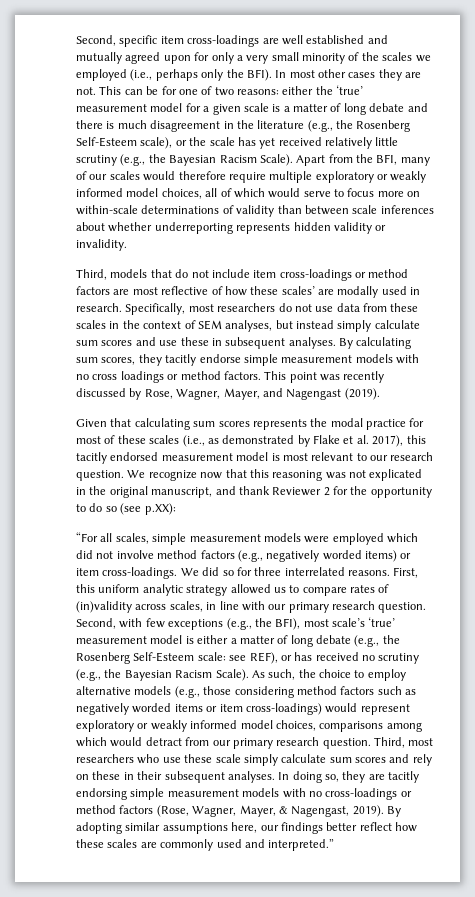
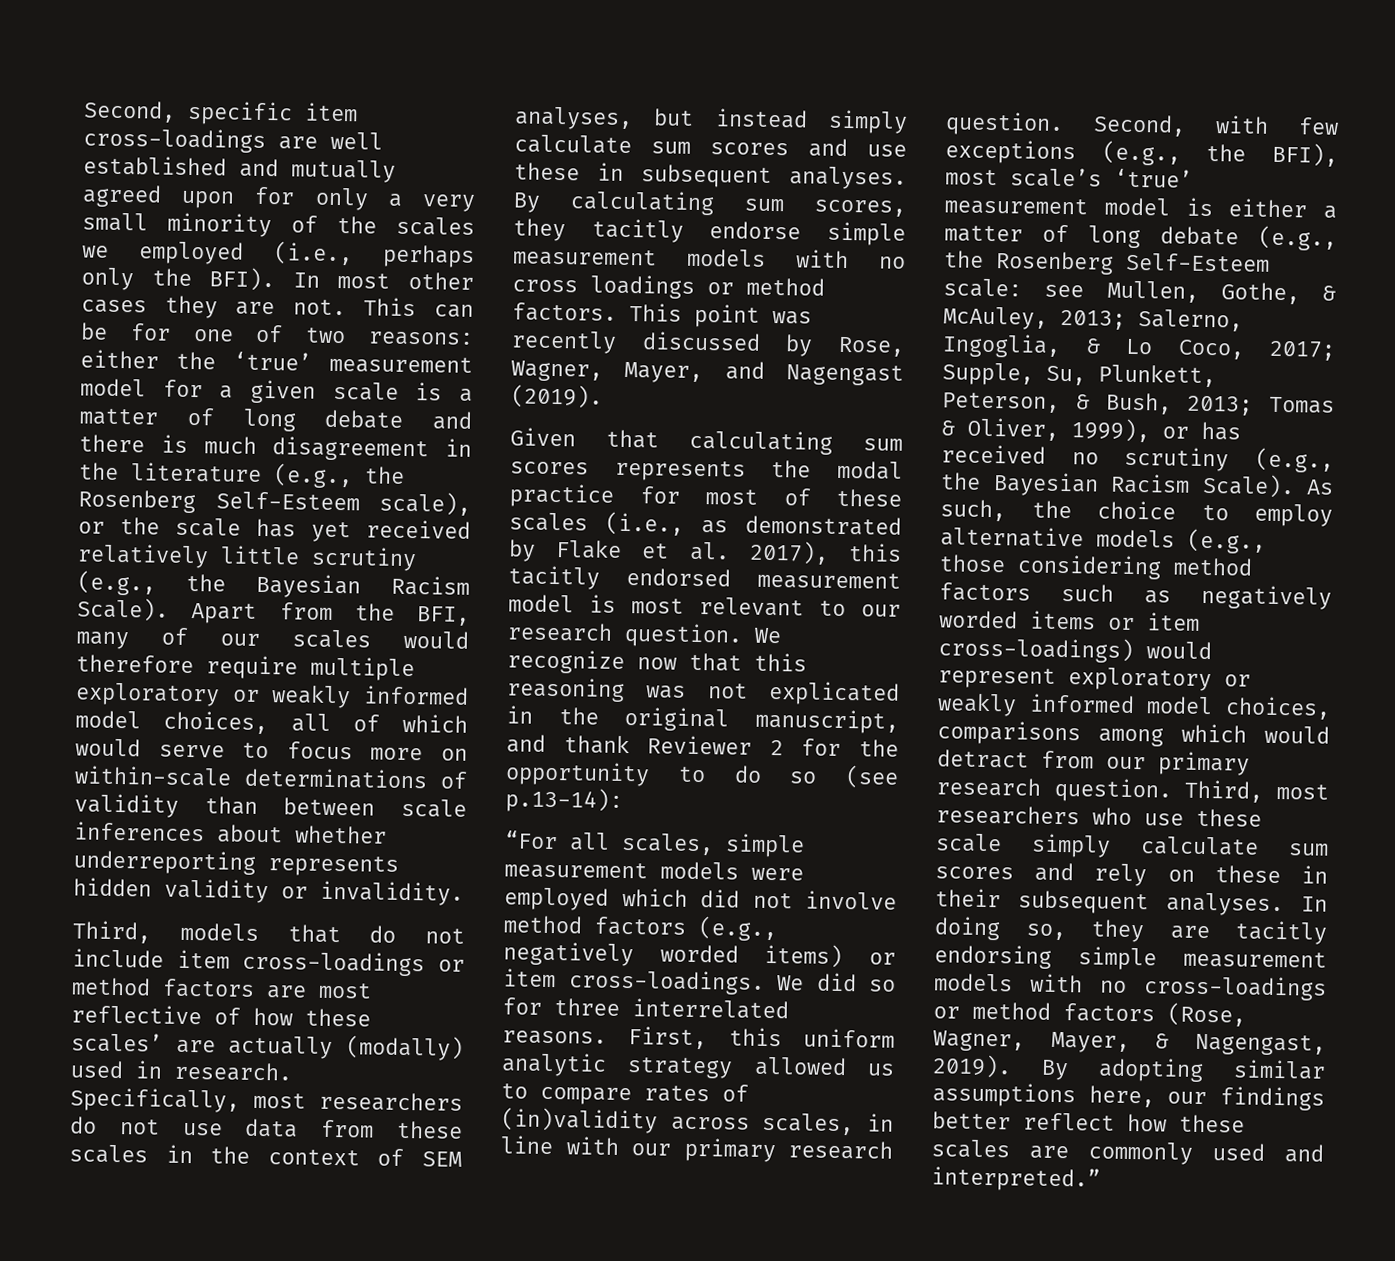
- Third, models that do not include item cross-loadings or method factors are most reflective of how these scales’ are modally used in research.
+ Third, models that do not include item cross-loadings or method factors are most reflective of how these scales’ are actually (modally) used in research.
- We recognize now that this reasoning was not explicated in the original manuscript, and thank Reviewer 2 for the opportunity to do so (see p.XX):
+ We recognize now that this reasoning was not explicated in the original manuscript, and thank Reviewer 2 for the opportunity to do so (see p.13-14):
- Second, with few exceptions (e.g., the BFI), most scale’s ‘true’ measurement model is either a matter of long debate (e.g., the Rosenberg Self-Esteem scale: see REF), or has received no scrutiny (e.g., the Bayesian Racism Scale).
+ Second, with few exceptions (e.g., the BFI), most scale’s ‘true’ measurement model is either a matter of long debate (e.g., the Rosenberg Self-Esteem scale: see Mullen, Gothe, & McAuley, 2013; Salerno, Ingoglia, & Lo Coco, 2017; Supple, Su, Plunkett, Peterson, & Bush, 2013; Tomas & Oliver, 1999), or has received no scrutiny (e.g., the Bayesian Racism Scale).

